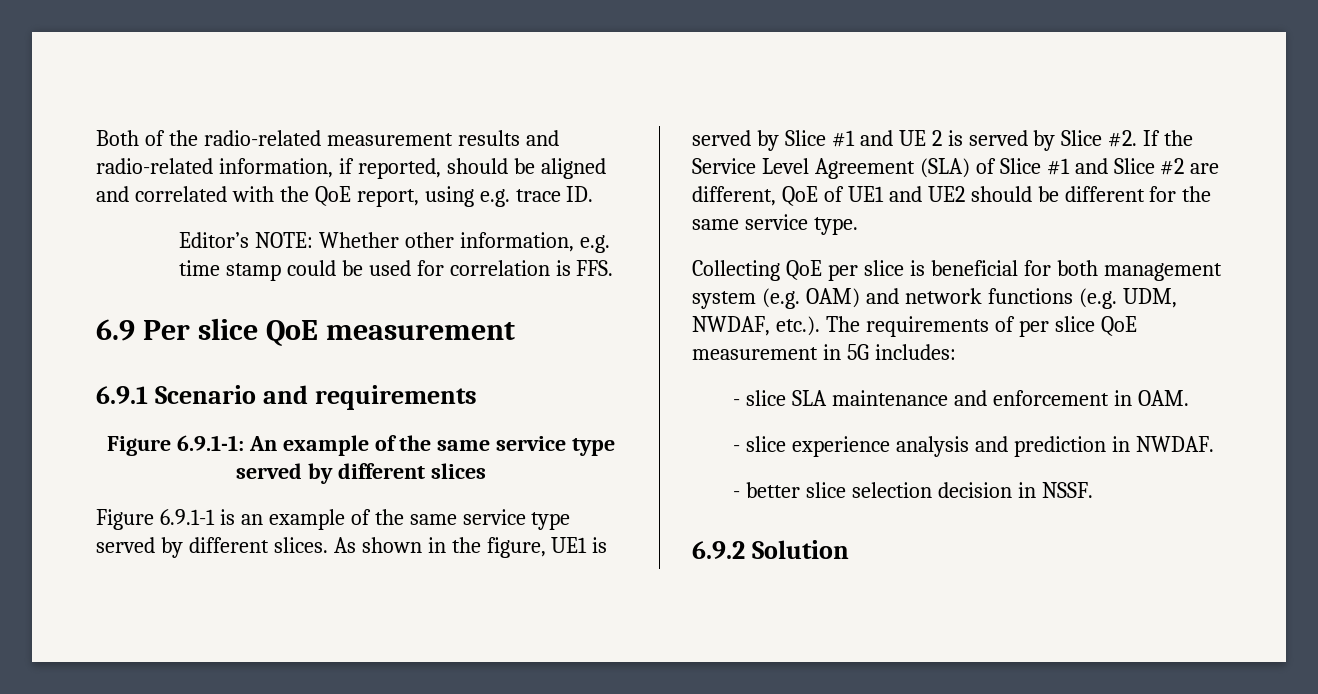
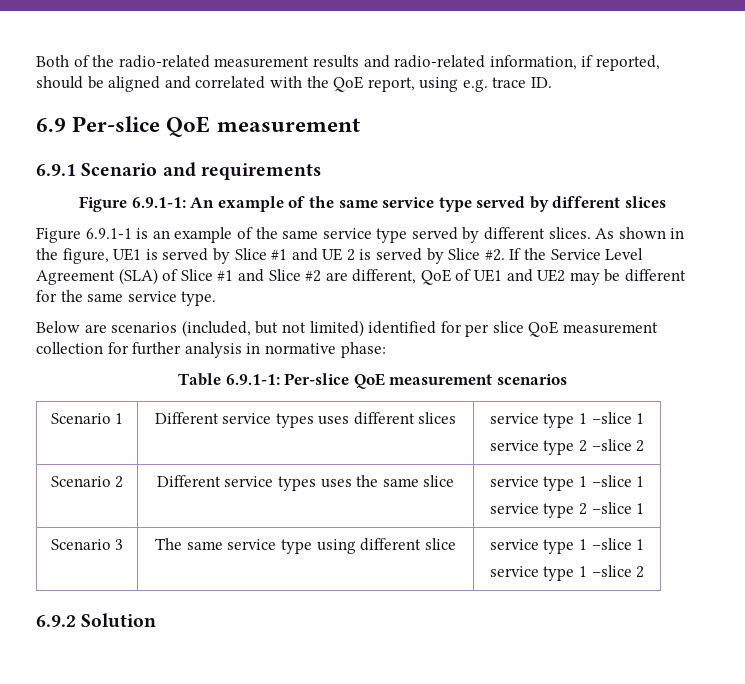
- Editor’s NOTE: Whether other information, e.g. time stamp could be used for correlation is FFS.
- 6.9 Per slice QoE measurement
+ 6.9 Per-slice QoE measurement
- If the Service Level Agreement (SLA) of Slice #1 and Slice #2 are different, QoE of UE1 and UE2 should be different for the same service type.
+ If the Service Level Agreement (SLA) of Slice #1 and Slice #2 are different, QoE of UE1 and UE2 may be different for the same service type.
- Collecting QoE per slice is beneficial for both management system (e.g. OAM) and network functions (e.g. UDM, NWDAF, etc.). The requirements of per slice QoE measurement in 5G includes:
- - slice SLA maintenance and enforcement in OAM.
- - slice experience analysis and prediction in NWDAF.
- - better slice selection decision in NSSF.
+ Below are scenarios (included, but not limited) identified for per slice QoE measurement collection for further analysis in normative phase:
+ Table 6.9.1-1: Per-slice QoE measurement scenarios
+ Scenario 1 | Different service types uses different slices | service type 1 –slice 1
+ service type 2 –slice 2
+ Scenario 2 | Different service types uses the same slice | service type 1 –slice 1
+ service type 2 –slice 1
+ Scenario 3 | The same service type using different slice | service type 1 –slice 1
+ service type 1 –slice 2

